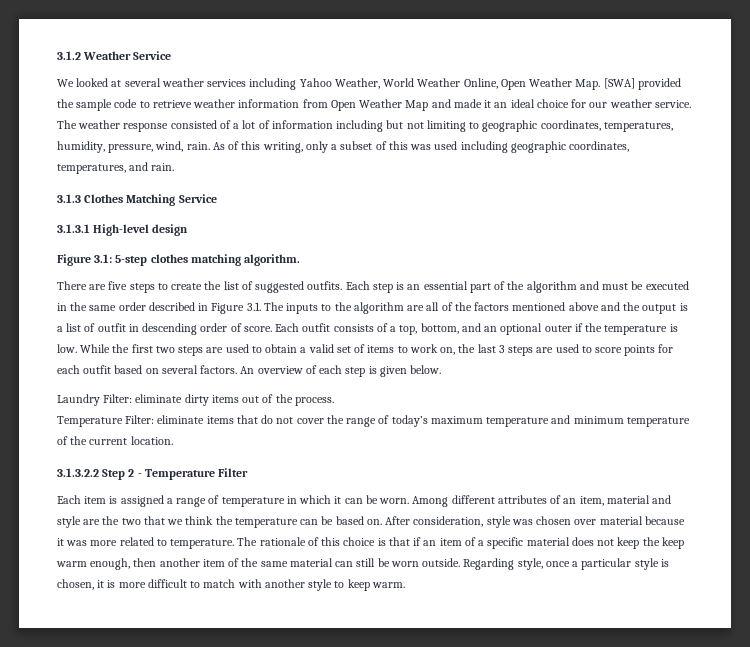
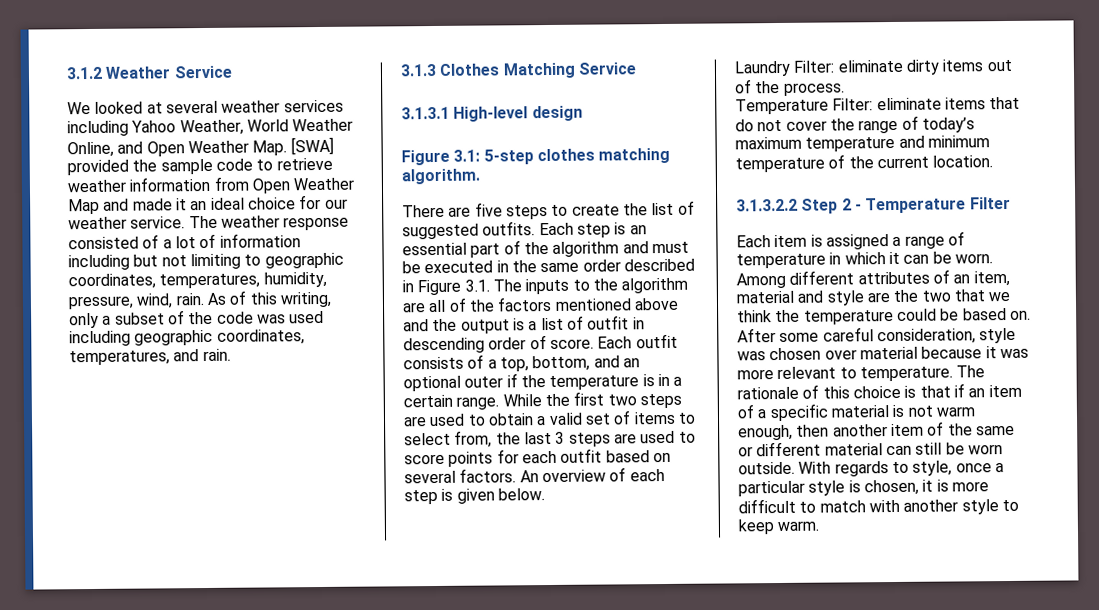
- We looked at several weather services including Yahoo Weather, World Weather Online, Open Weather Map. [SWA] provided the sample code to retrieve weather information from Open Weather Map and made it an ideal choice for our weather service.
+ We looked at several weather services including Yahoo Weather, World Weather Online, and Open Weather Map. [SWA] provided the sample code to retrieve weather information from Open Weather Map and made it an ideal choice for our weather service.
- As of this writing, only a subset of this was used including geographic coordinates, temperatures, and rain.
+ As of this writing, only a subset of the code was used including geographic coordinates, temperatures, and rain.
- Each outfit consists of a top, bottom, and an optional outer if the temperature is low.
+ Each outfit consists of a top, bottom, and an optional outer if the temperature is in a certain range.
- While the first two steps are used to obtain a valid set of items to work on, the last 3 steps are used to score points for each outfit based on several factors.
+ While the first two steps are used to obtain a valid set of items to select from, the last 3 steps are used to score points for each outfit based on several factors.
- Among different attributes of an item, material and style are the two that we think the temperature can be based on.
+ Among different attributes of an item, material and style are the two that we think the temperature could be based on.
- After consideration, style was chosen over material because it was more related to temperature.
+ After some careful consideration, style was chosen over material because it was more relevant to temperature.
- The rationale of this choice is that if an item of a specific material does not keep the keep warm enough, then another item of the same material can still be worn outside.
+ The rationale of this choice is that if an item of a specific material is not warm enough, then another item of the same or different material can still be worn outside.
- Regarding style, once a particular style is chosen, it is more difficult to match with another style to keep warm.
+ With regards to style, once a particular style is chosen, it is more difficult to match with another style to keep warm.

